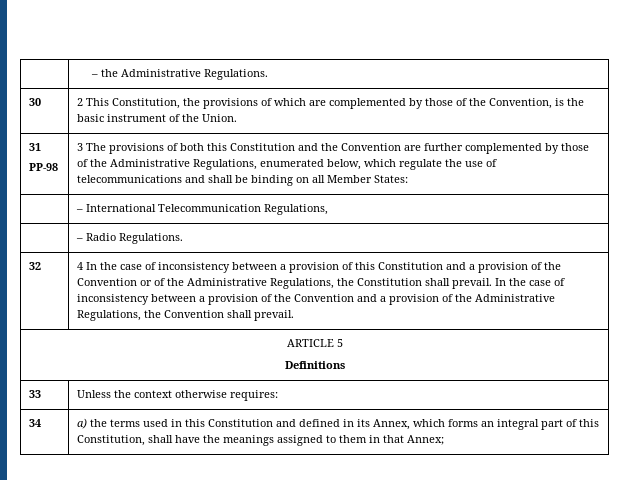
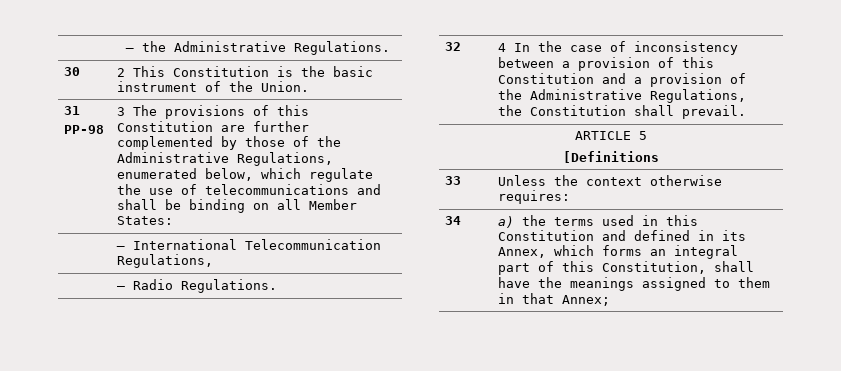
- 30 | 2 This Constitution, the provisions of which are complemented by those of the Convention, is the basic instrument of the Union.
+ 30 | 2 This Constitution is the basic instrument of the Union.
  31
- PP-98 | 3 The provisions of both this Constitution and the Convention are further complemented by those of the Administrative Regulations, enumerated below, which regulate the use of telecommunications and shall be binding on all Member States:
+ PP-98 | 3 The provisions of this Constitution are further complemented by those of the Administrative Regulations, enumerated below, which regulate the use of telecommunications and shall be binding on all Member States:
- 4 In the case of inconsistency between a provision of this Constitution and a provision of the Convention or of the Administrative Regulations, the Constitution shall prevail. In the case of inconsistency between a provision of the Convention and a provision of the Administrative Regulations, the Convention shall prevail.
+ 4 In the case of inconsistency between a provision of this Constitution and a provision of the Administrative Regulations, the Constitution shall prevail.
  ARTICLE 5
- Definitions
+ [Definitions

